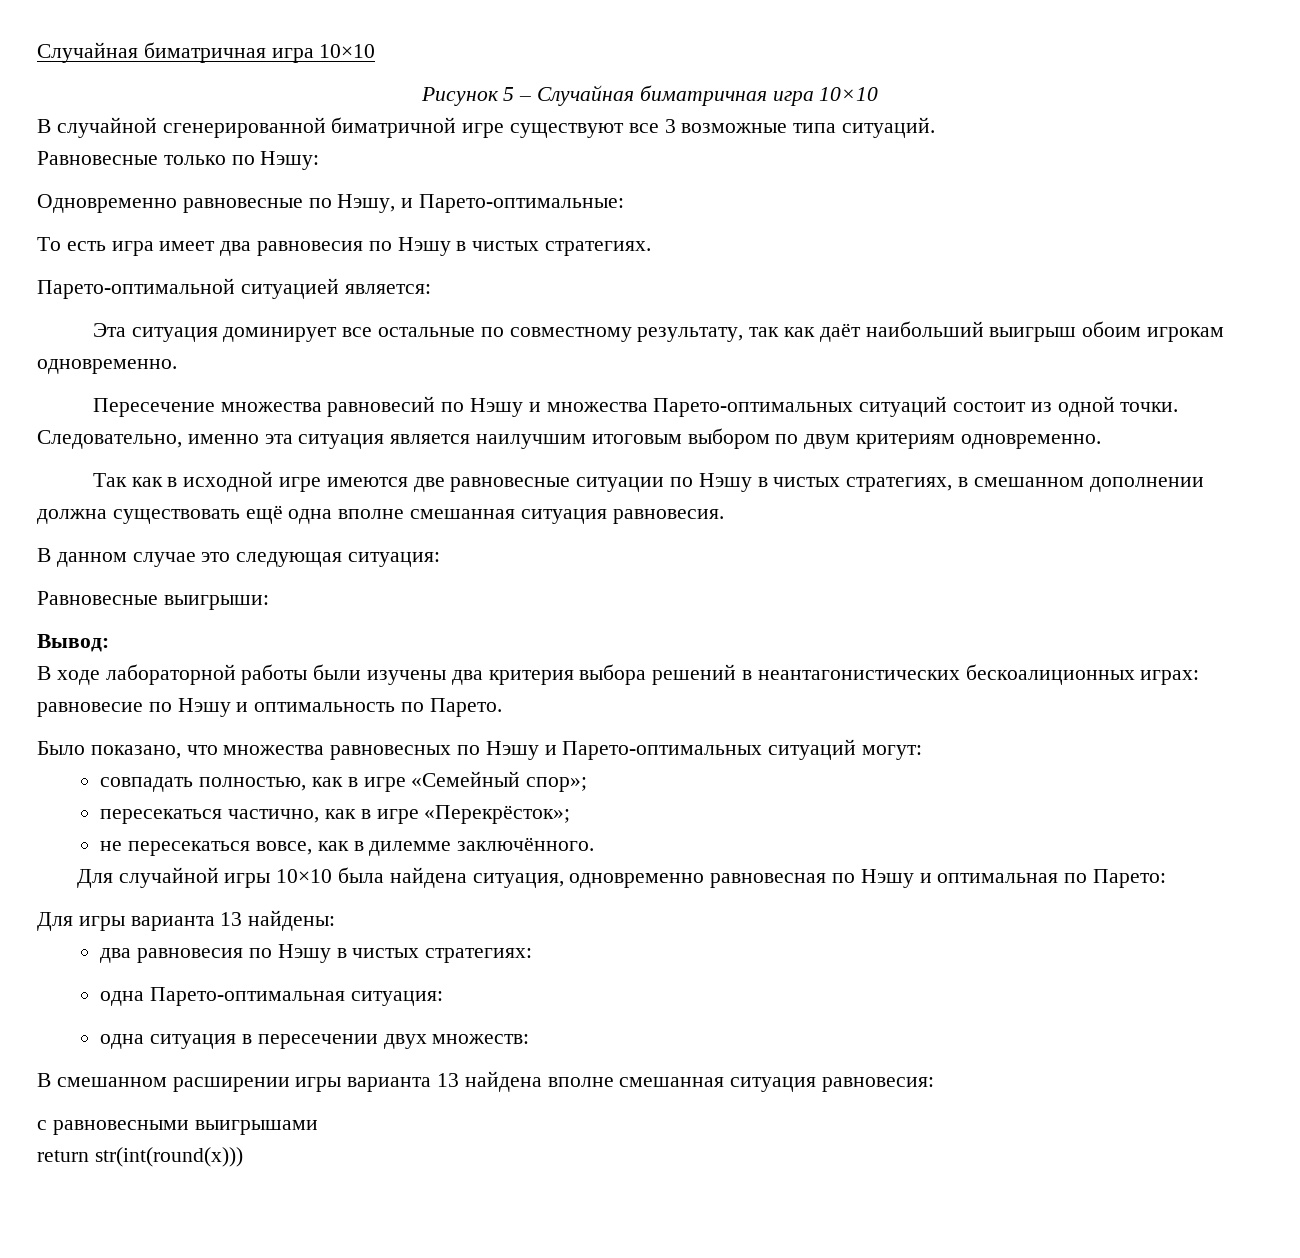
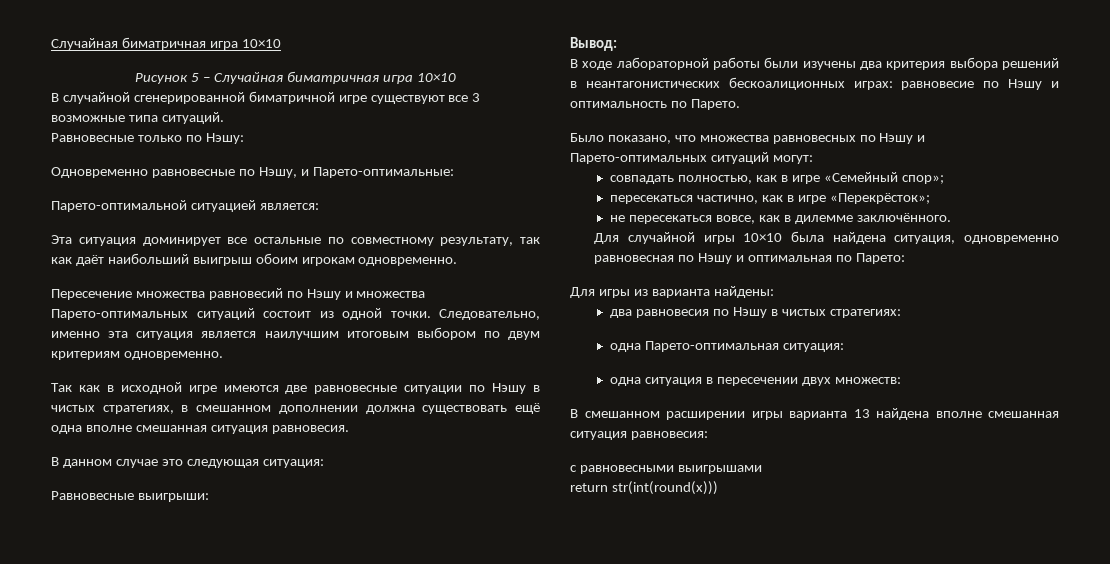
- То есть игра имеет два равновесия по Нэшу в чистых стратегиях.
- Для игры варианта 13 найдены:
+ Для игры из варианта найдены:

